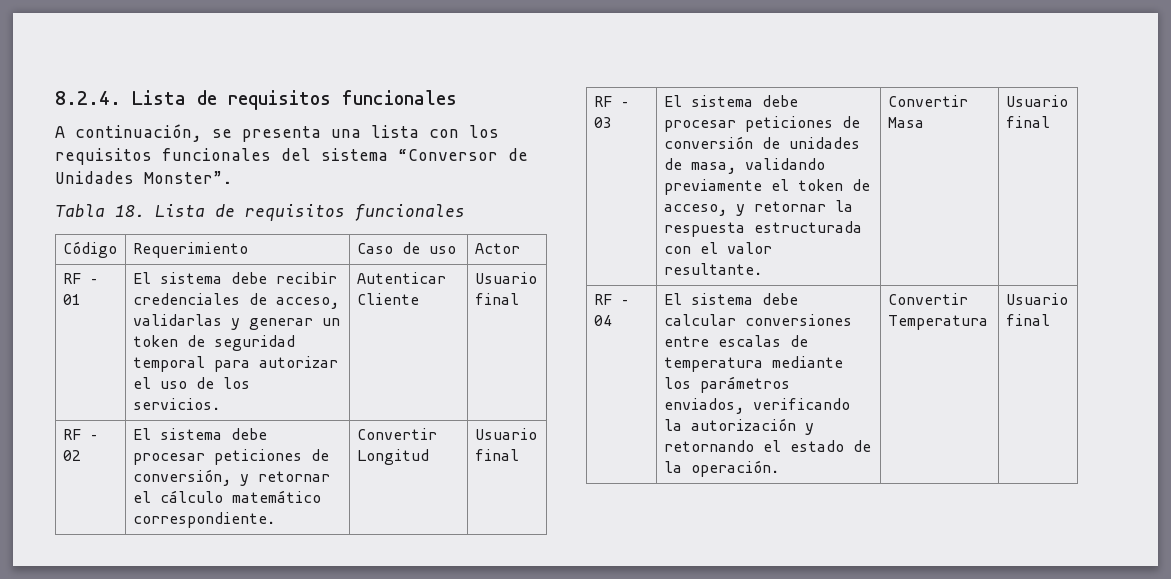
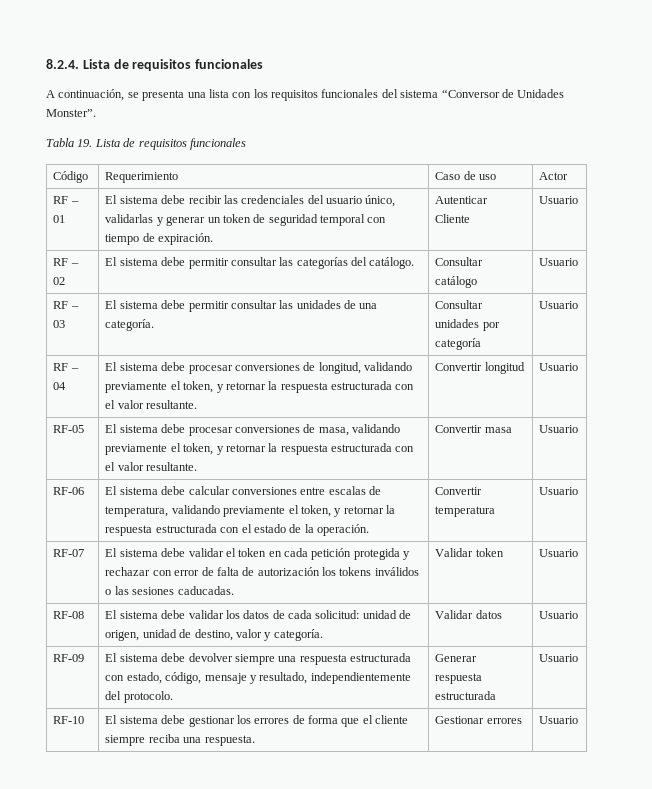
- Tabla 18. Lista de requisitos funcionales
+ Tabla 19. Lista de requisitos funcionales
- RF – 01 | El sistema debe recibir credenciales de acceso, validarlas y generar un token de seguridad temporal para autorizar el uso de los servicios. | Autenticar Cliente | Usuario final
+ RF – 01 | El sistema debe recibir las credenciales del usuario único, validarlas y generar un token de seguridad temporal con tiempo de expiración. | Autenticar Cliente | Usuario
- RF – 02 | El sistema debe procesar peticiones de conversión, y retornar el cálculo matemático correspondiente. | Convertir Longitud | Usuario final
+ RF – 02 | El sistema debe permitir consultar las categorías del catálogo. | Consultar catálogo | Usuario
- RF – 03 | El sistema debe procesar peticiones de conversión de unidades de masa, validando previamente el token de acceso, y retornar la respuesta estructurada con el valor resultante. | Convertir Masa | Usuario final
- RF – 04 | El sistema debe calcular conversiones entre escalas de temperatura mediante los parámetros enviados, verificando la autorización y retornando el estado de la operación. | Convertir Temperatura | Usuario final
+ RF – 03 | El sistema debe permitir consultar las unidades de una categoría. | Consultar unidades por categoría | Usuario
+ RF – 04 | El sistema debe procesar conversiones de longitud, validando previamente el token, y retornar la respuesta estructurada con el valor resultante. | Convertir longitud | Usuario
+ RF-05 | El sistema debe procesar conversiones de masa, validando previamente el token, y retornar la respuesta estructurada con el valor resultante. | Convertir masa | Usuario
+ RF-06 | El sistema debe calcular conversiones entre escalas de temperatura, validando previamente el token, y retornar la respuesta estructurada con el estado de la operación. | Convertir temperatura | Usuario
+ RF-07 | El sistema debe validar el token en cada petición protegida y rechazar con error de falta de autorización los tokens inválidos o las sesiones caducadas. | Validar token | Usuario
+ RF-08 | El sistema debe validar los datos de cada solicitud: unidad de origen, unidad de destino, valor y categoría. | Validar datos | Usuario
+ RF-09 | El sistema debe devolver siempre una respuesta estructurada con estado, código, mensaje y resultado, independientemente del protocolo. | Generar respuesta estructurada | Usuario
+ RF-10 | El sistema debe gestionar los errores de forma que el cliente siempre reciba una respuesta. | Gestionar errores | Usuario

